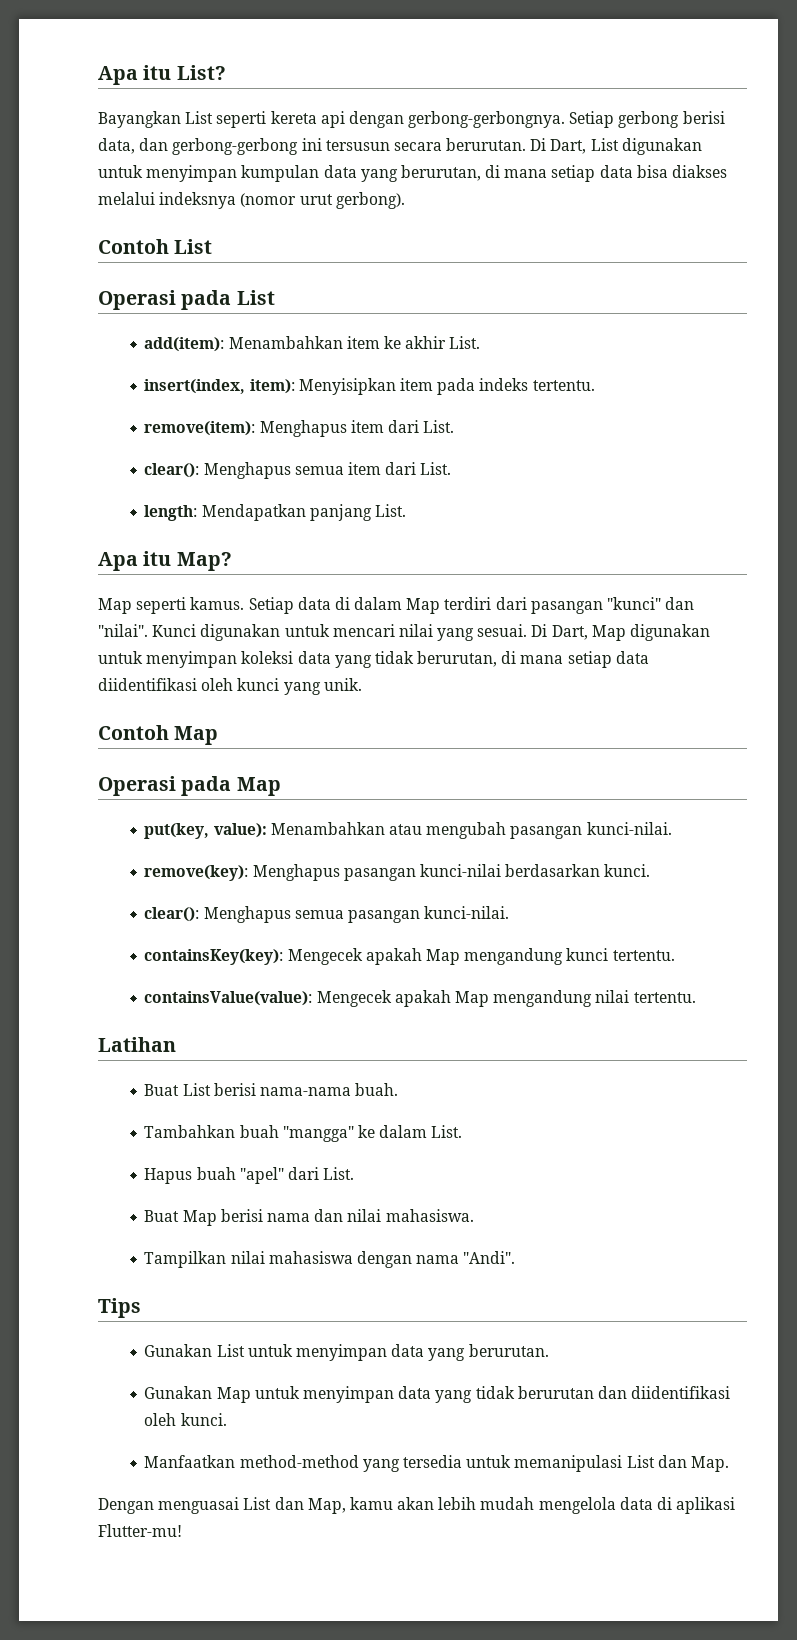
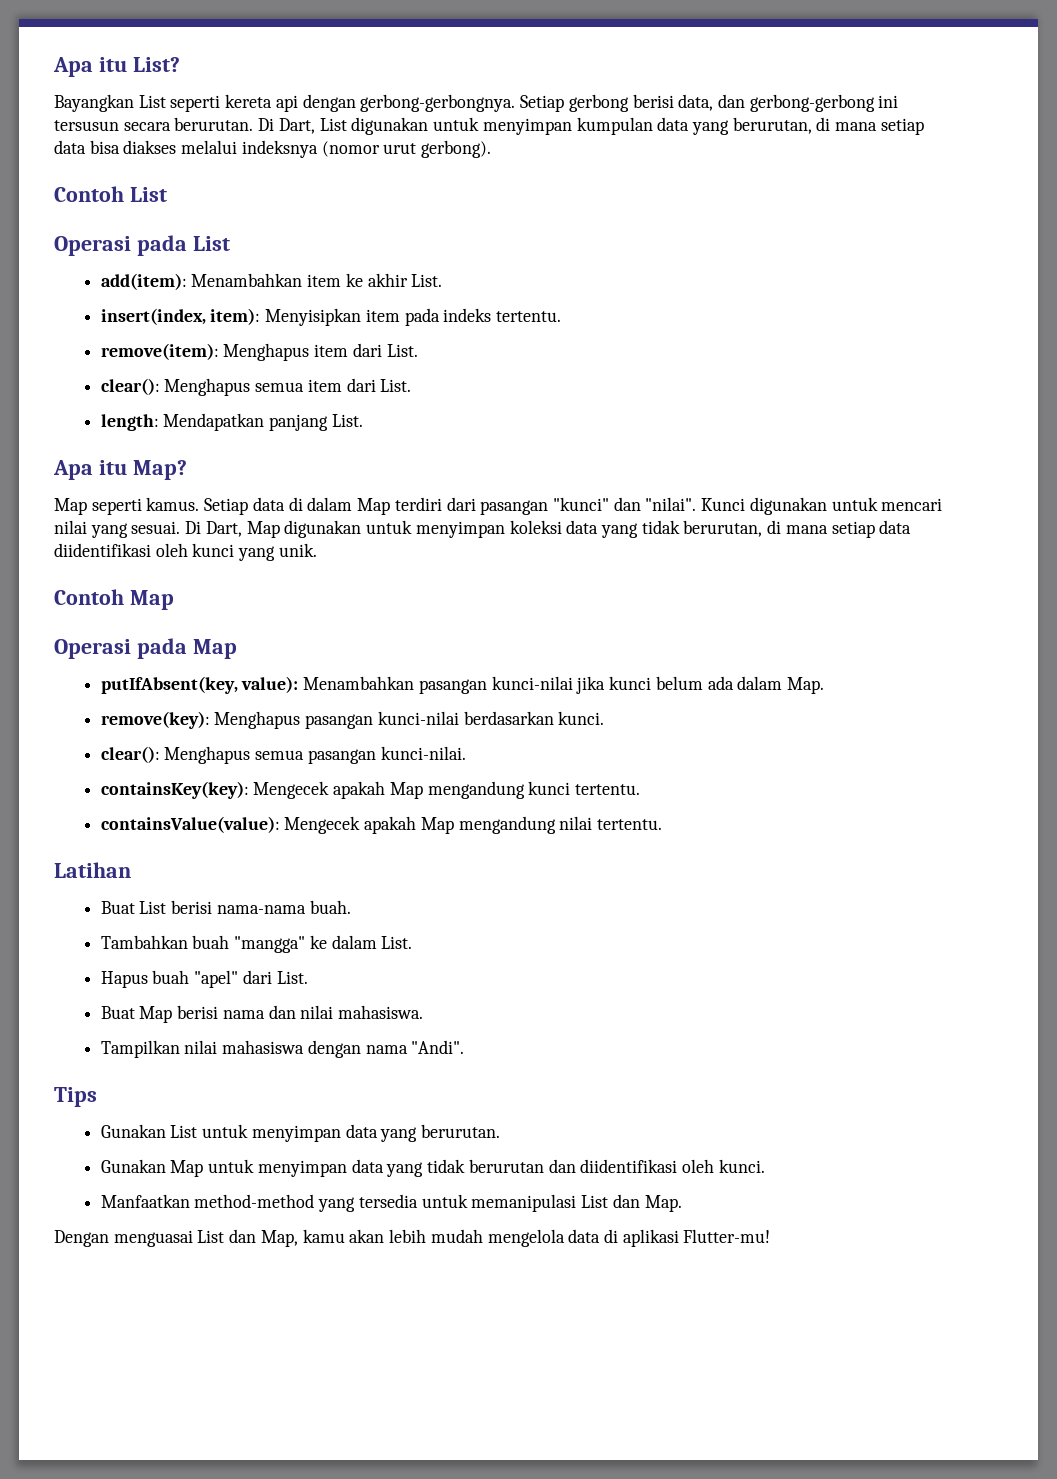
- put(key, value): Menambahkan atau mengubah pasangan kunci-nilai.
+ putIfAbsent(key, value): Menambahkan pasangan kunci-nilai jika kunci belum ada dalam Map.

